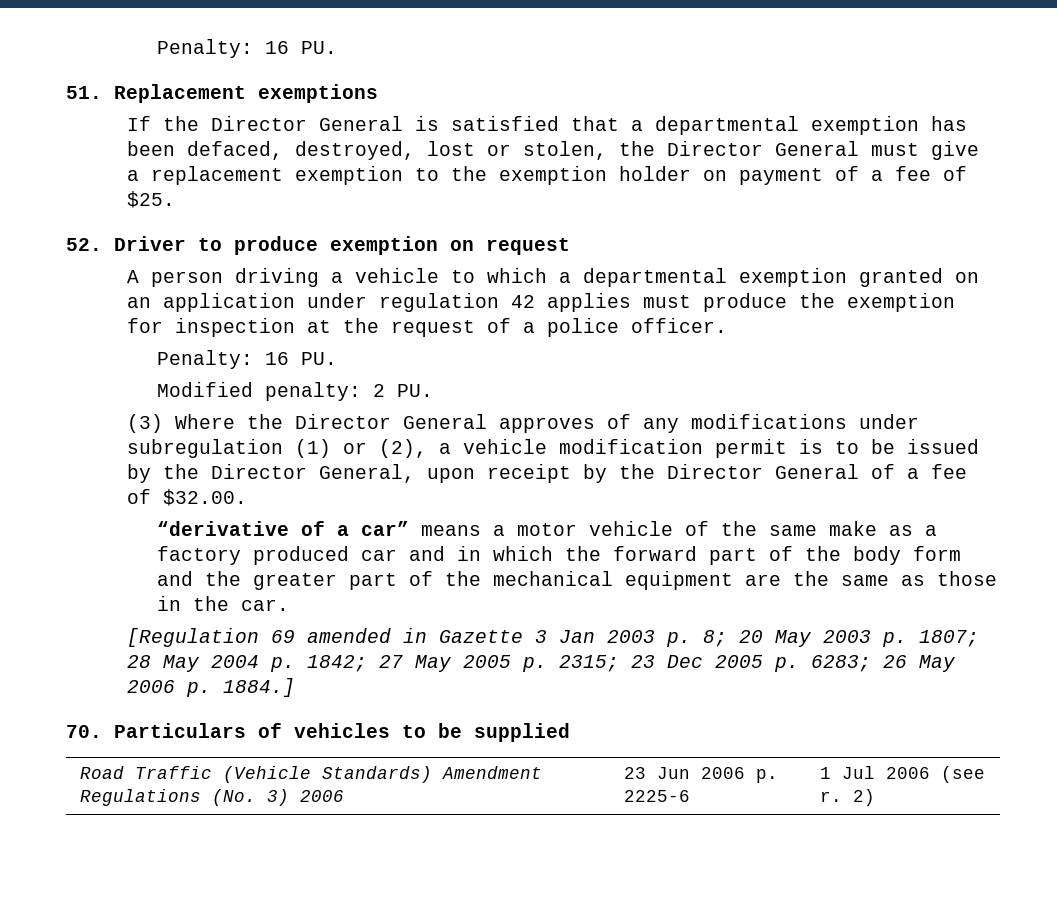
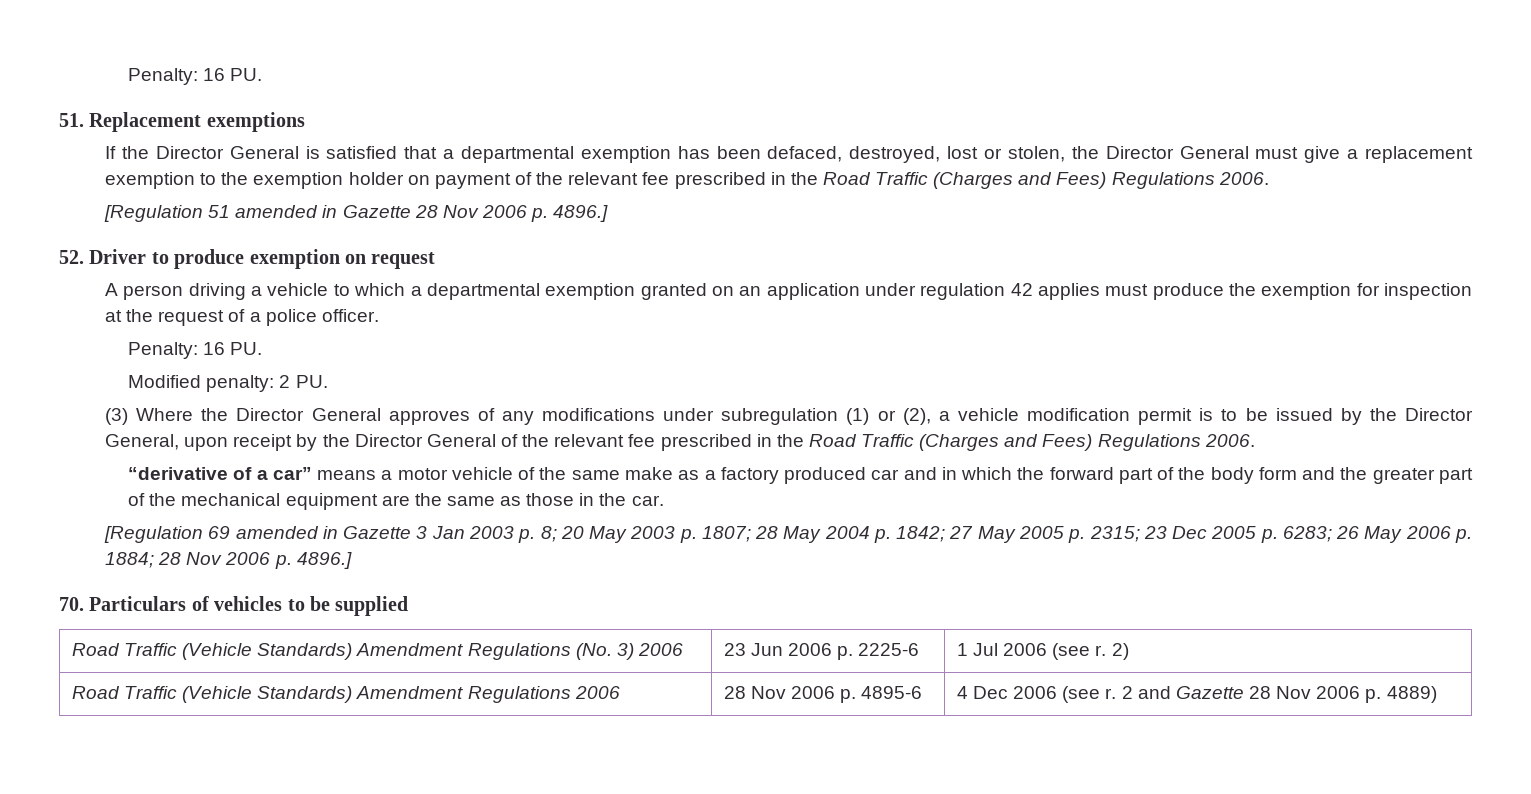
- If the Director General is satisfied that a departmental exemption has been defaced, destroyed, lost or stolen, the Director General must give a replacement exemption to the exemption holder on payment of a fee of $25.
+ If the Director General is satisfied that a departmental exemption has been defaced, destroyed, lost or stolen, the Director General must give a replacement exemption to the exemption holder on payment of the relevant fee prescribed in the Road Traffic (Charges and Fees) Regulations 2006.
+ [Regulation 51 amended in Gazette 28 Nov 2006 p. 4896.]
- (3) Where the Director General approves of any modifications under subregulation (1) or (2), a vehicle modification permit is to be issued by the Director General, upon receipt by the Director General of a fee of $32.00.
+ (3) Where the Director General approves of any modifications under subregulation (1) or (2), a vehicle modification permit is to be issued by the Director General, upon receipt by the Director General of the relevant fee prescribed in the Road Traffic (Charges and Fees) Regulations 2006.
- [Regulation 69 amended in Gazette 3 Jan 2003 p. 8; 20 May 2003 p. 1807; 28 May 2004 p. 1842; 27 May 2005 p. 2315; 23 Dec 2005 p. 6283; 26 May 2006 p. 1884.]
+ [Regulation 69 amended in Gazette 3 Jan 2003 p. 8; 20 May 2003 p. 1807; 28 May 2004 p. 1842; 27 May 2005 p. 2315; 23 Dec 2005 p. 6283; 26 May 2006 p. 1884; 28 Nov 2006 p. 4896.]
+ Road Traffic (Vehicle Standards) Amendment Regulations 2006 | 28 Nov 2006 p. 4895-6 | 4 Dec 2006 (see r. 2 and Gazette 28 Nov 2006 p. 4889)

